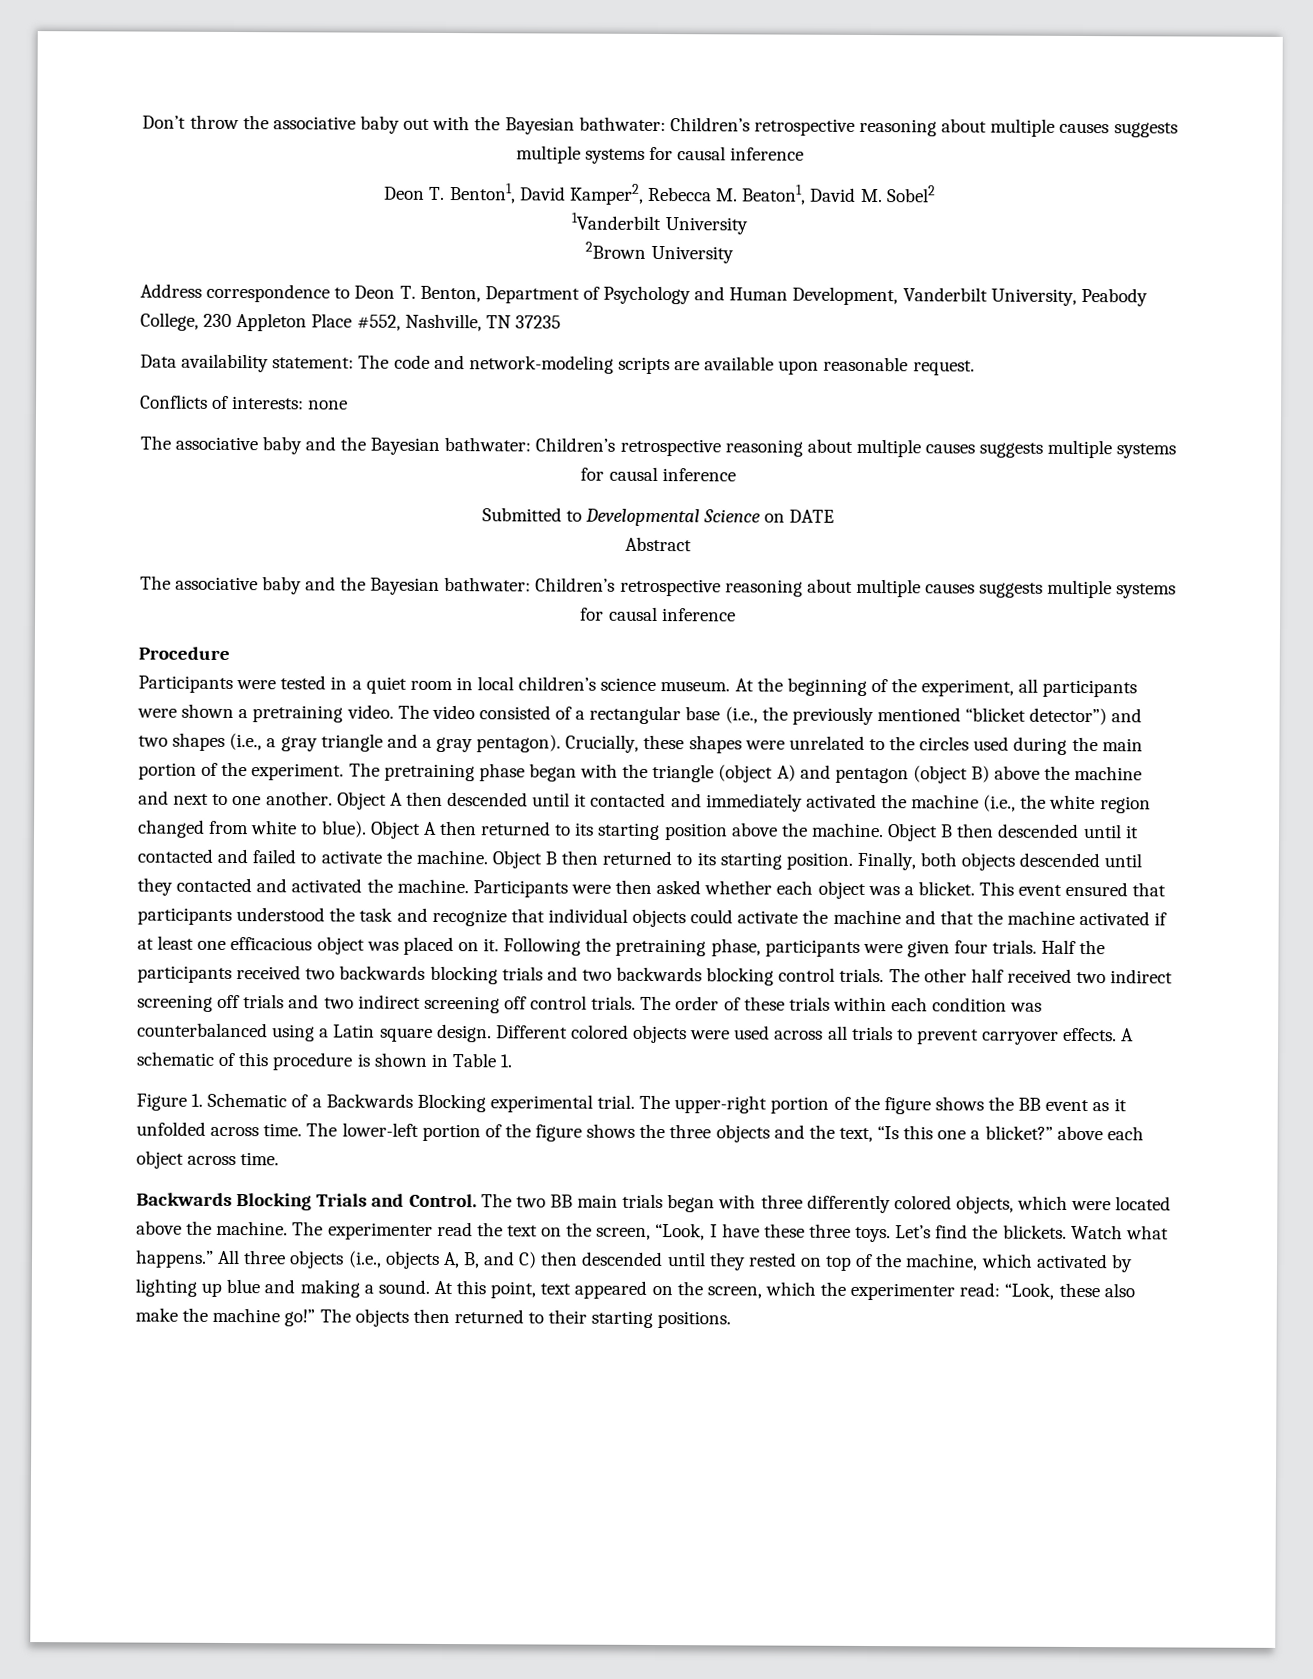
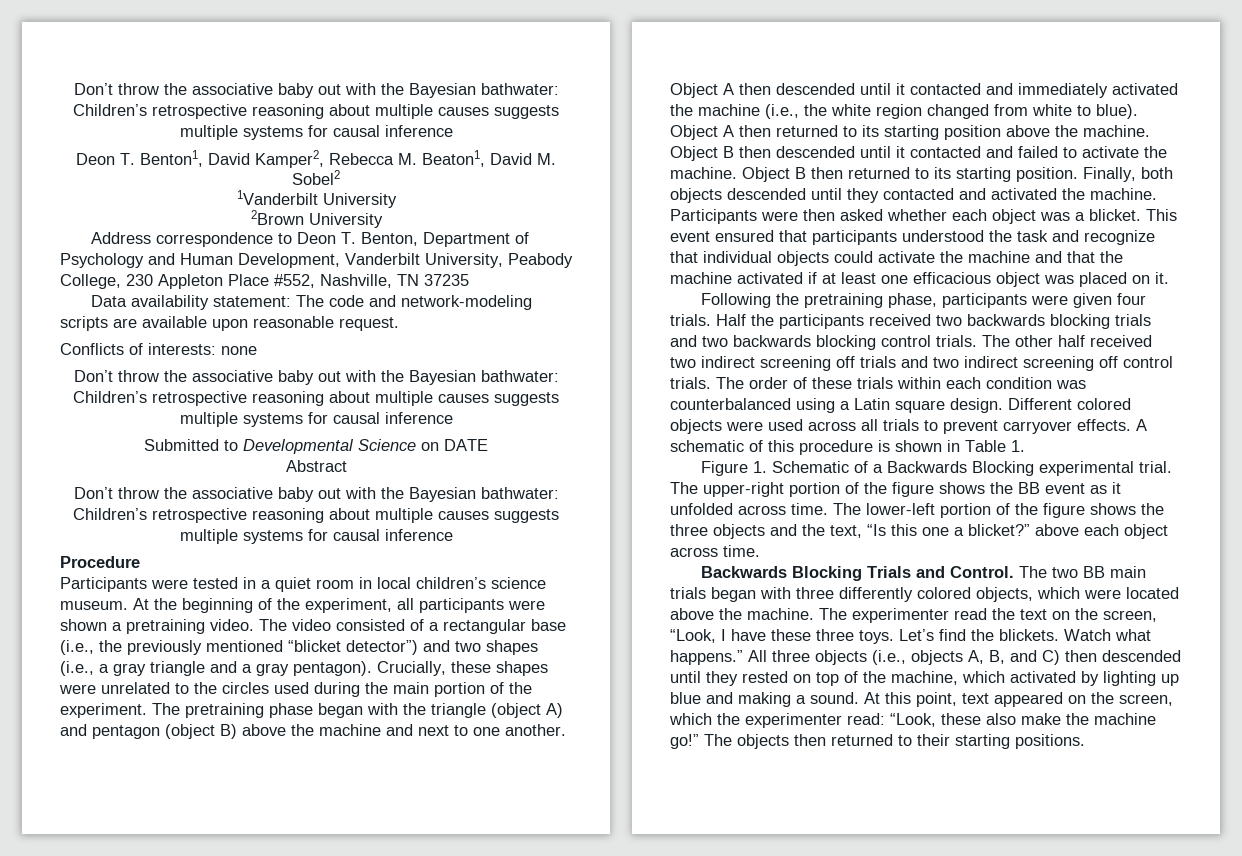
  Conflicts of interests: none
- The associative baby and the Bayesian bathwater: Children’s retrospective reasoning about multiple causes suggests multiple systems for causal inference
+ Don’t throw the associative baby out with the Bayesian bathwater: Children’s retrospective reasoning about multiple causes suggests multiple systems for causal inference
  Abstract
- The associative baby and the Bayesian bathwater: Children’s retrospective reasoning about multiple causes suggests multiple systems for causal inference
+ Don’t throw the associative baby out with the Bayesian bathwater: Children’s retrospective reasoning about multiple causes suggests multiple systems for causal inference
- This event ensured that participants understood the task and recognize that individual objects could activate the machine and that the machine activated if at least one efficacious object was placed on it. Following the pretraining phase, participants were given four trials.
+ This event ensured that participants understood the task and recognize that individual objects could activate the machine and that the machine activated if at least one efficacious object was placed on it.
+ Following the pretraining phase, participants were given four trials.

